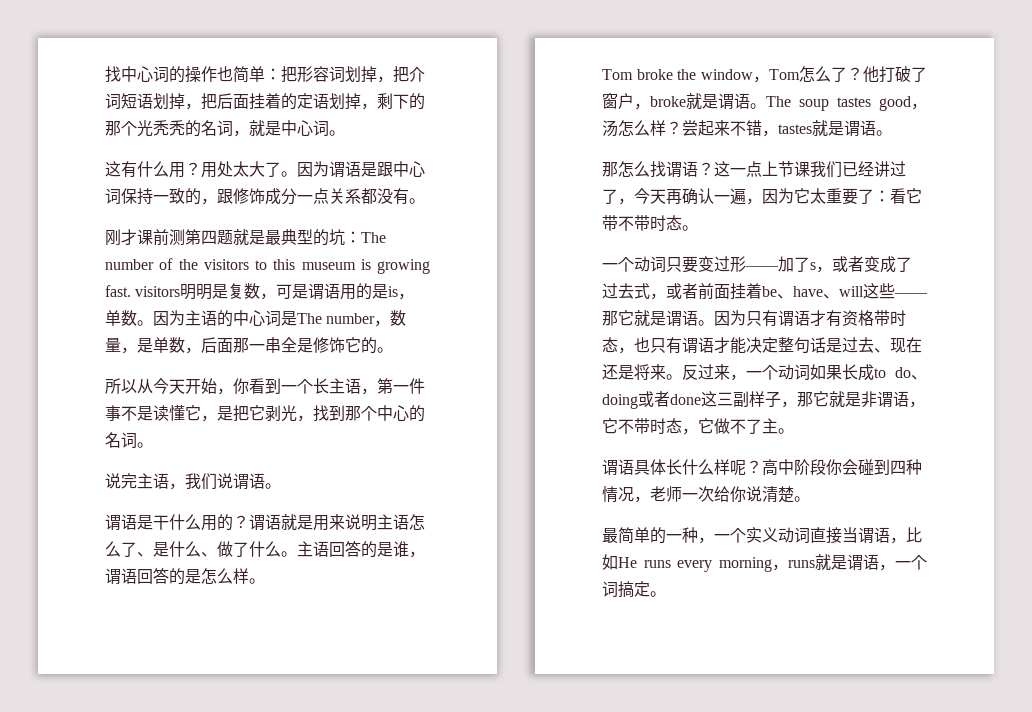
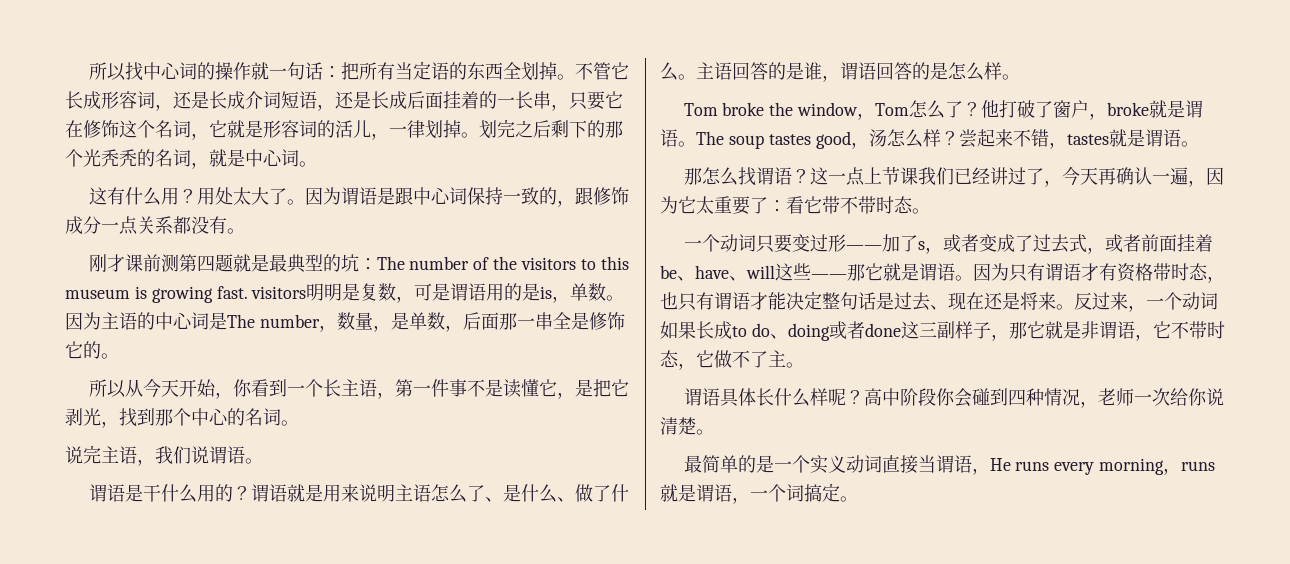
- 找中心词的操作也简单：把形容词划掉，把介词短语划掉，把后面挂着的定语划掉，剩下的那个光秃秃的名词，就是中心词。
+ 所以找中心词的操作就一句话：把所有当定语的东西全划掉。不管它长成形容词，还是长成介词短语，还是长成后面挂着的一长串，只要它在修饰这个名词，它就是形容词的活儿，一律划掉。划完之后剩下的那个光秃秃的名词，就是中心词。
- 最简单的一种，一个实义动词直接当谓语，比如He runs every morning，runs就是谓语，一个词搞定。
+ 最简单的是一个实义动词直接当谓语，He runs every morning，runs就是谓语，一个词搞定。

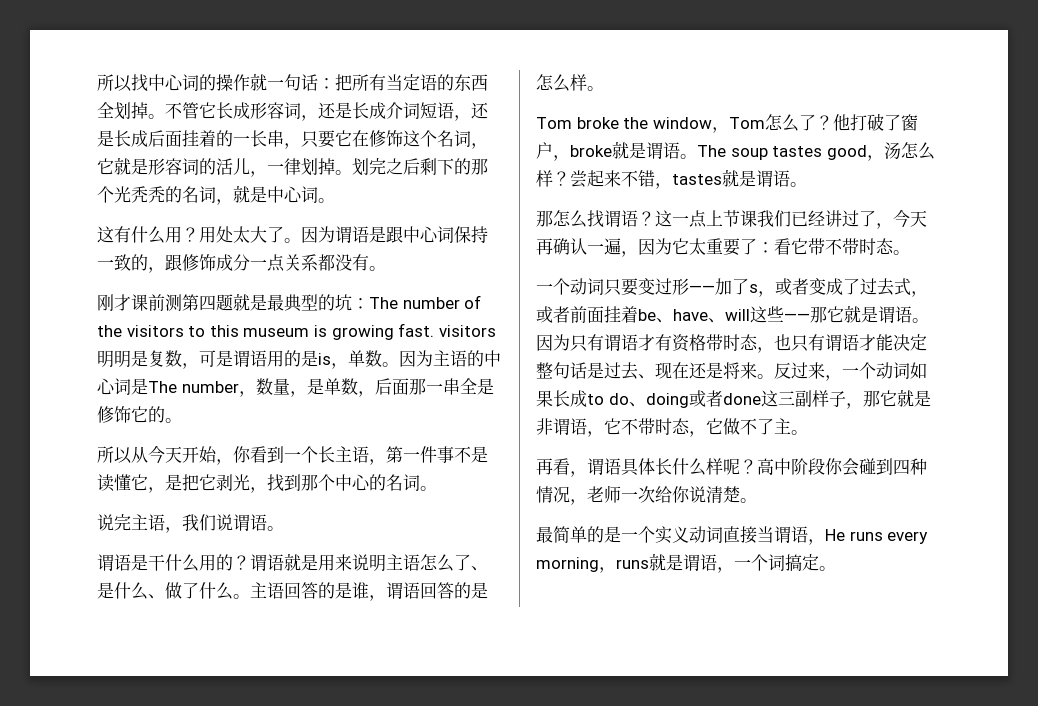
- 谓语具体长什么样呢？
+ 再看，谓语具体长什么样呢？

